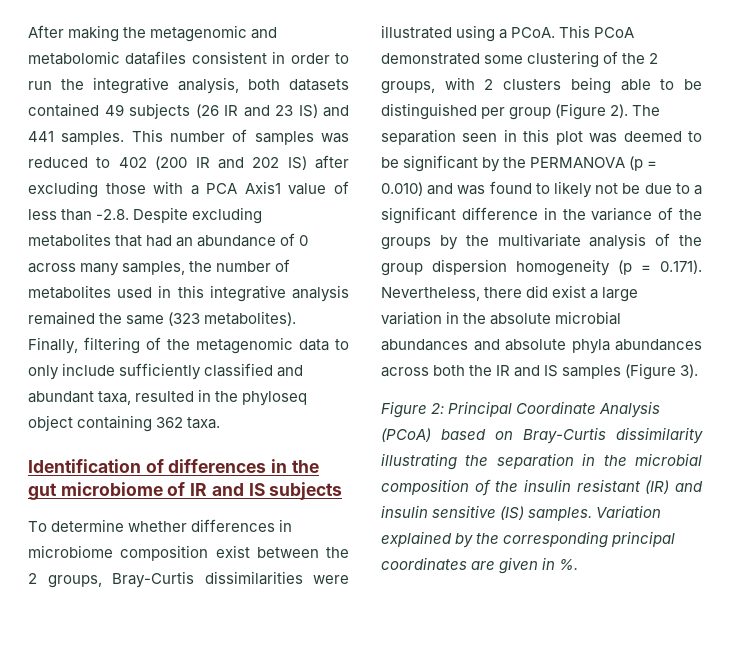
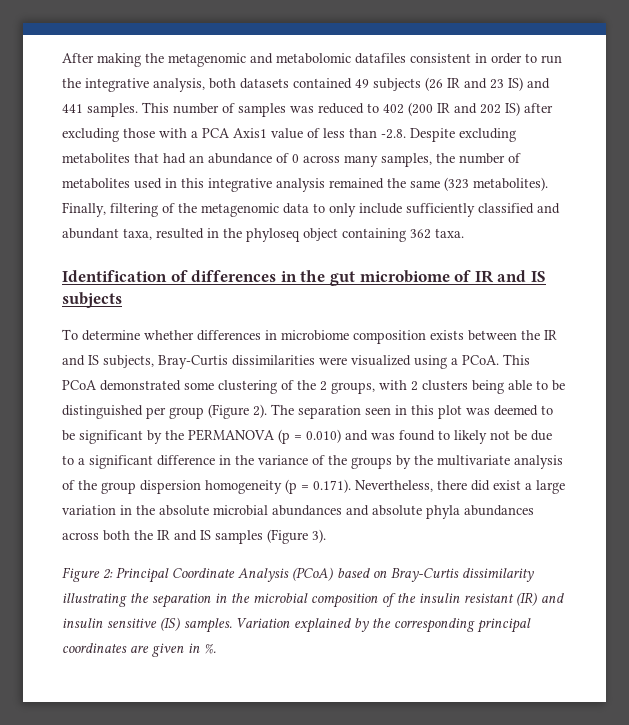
- To determine whether differences in microbiome composition exist between the 2 groups, Bray-Curtis dissimilarities were illustrated using a PCoA.
+ To determine whether differences in microbiome composition exists between the IR and IS subjects, Bray-Curtis dissimilarities were visualized using a PCoA.

